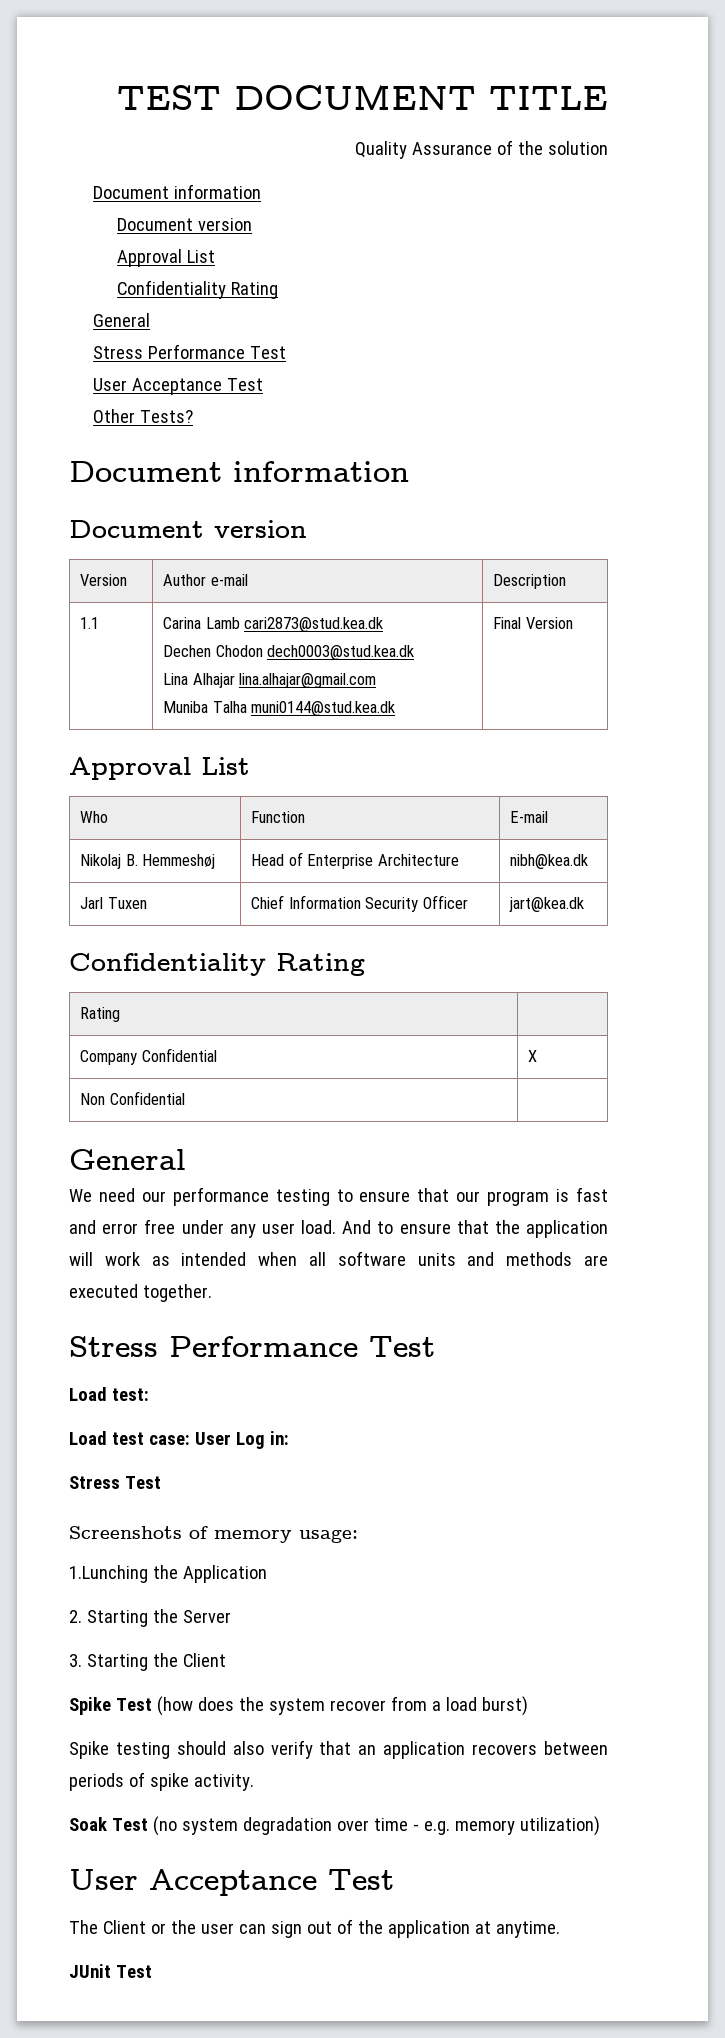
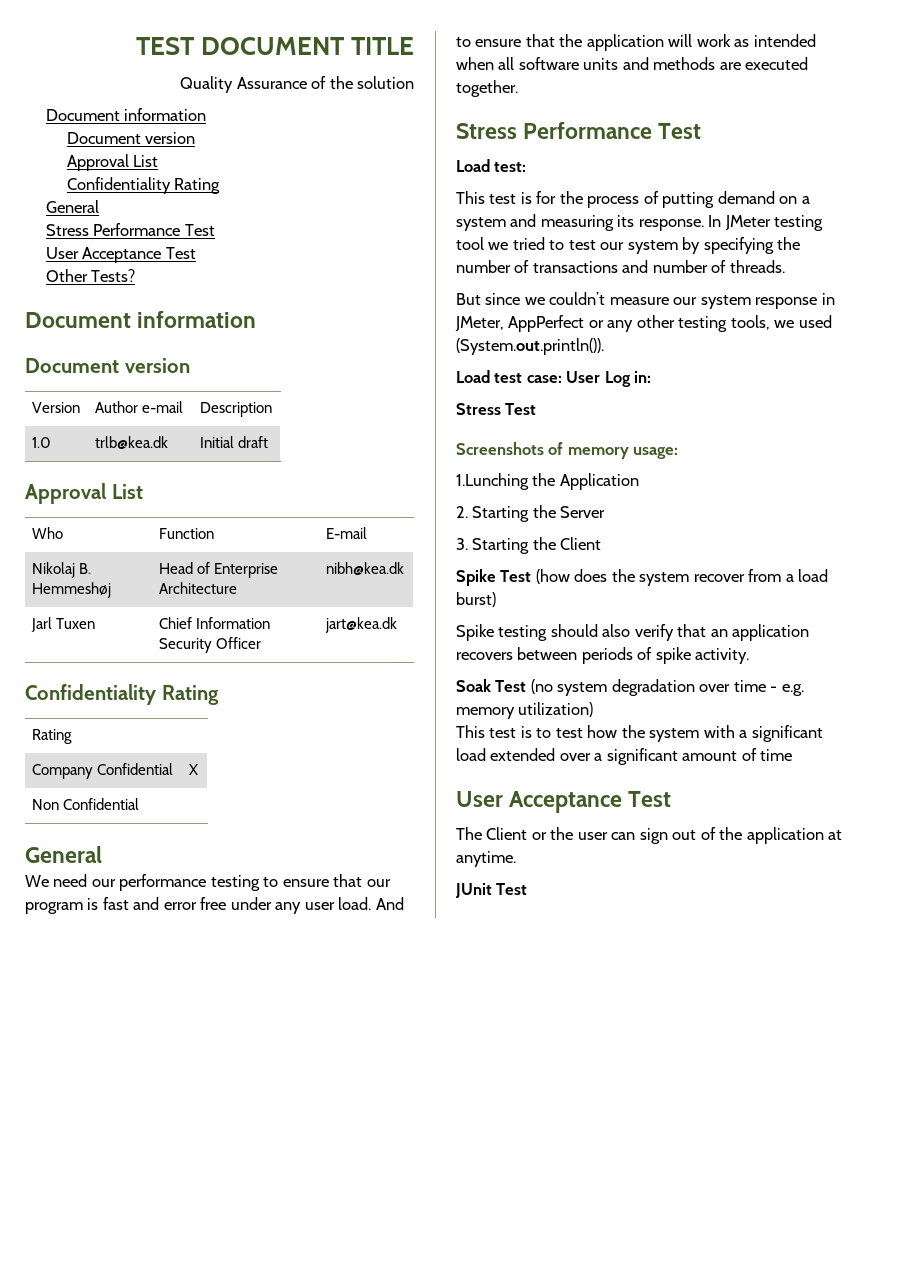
- 1.1 | Carina Lamb cari2873@stud.kea.dk
- Dechen Chodon dech0003@stud.kea.dk
- Lina Alhajar lina.alhajar@gmail.com
- Muniba Talha muni0144@stud.kea.dk | Final Version
+ 1.0 | trlb@kea.dk | Initial draft
+ This test is for the process of putting demand on a system and measuring its response. In JMeter testing tool we tried to test our system by specifying the number of transactions and number of threads.
+ But since we couldn’t measure our system response in JMeter, AppPerfect or any other testing tools, we used (System.out.println()).
+ This test is to test how the system with a significant load extended over a significant amount of time

